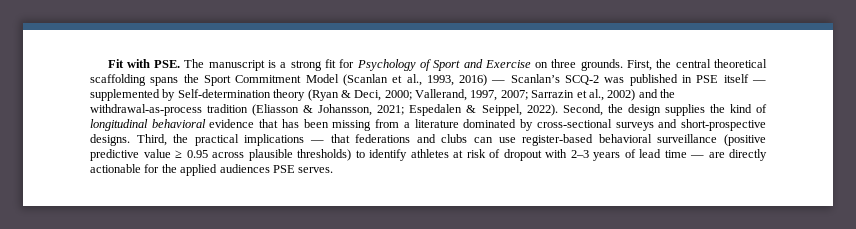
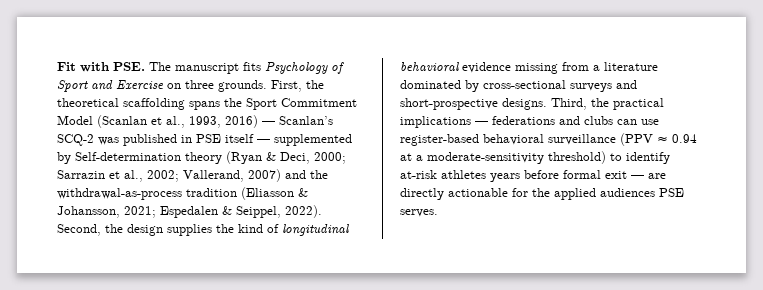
- Fit with PSE. The manuscript is a strong fit for Psychology of Sport and Exercise on three grounds.
+ Fit with PSE. The manuscript fits Psychology of Sport and Exercise on three grounds.
- First, the central theoretical scaffolding spans the Sport Commitment Model (Scanlan et al., 1993, 2016) — Scanlan’s SCQ-2 was published in PSE itself — supplemented by Self-determination theory (Ryan & Deci, 2000; Vallerand, 1997, 2007; Sarrazin et al., 2002) and the withdrawal-as-process tradition (Eliasson & Johansson, 2021; Espedalen & Seippel, 2022).
+ First, the theoretical scaffolding spans the Sport Commitment Model (Scanlan et al., 1993, 2016) — Scanlan’s SCQ-2 was published in PSE itself — supplemented by Self-determination theory (Ryan & Deci, 2000; Sarrazin et al., 2002; Vallerand, 2007) and the withdrawal-as-process tradition (Eliasson & Johansson, 2021; Espedalen & Seippel, 2022).
- Second, the design supplies the kind of longitudinal behavioral evidence that has been missing from a literature dominated by cross-sectional surveys and short-prospective designs.
+ Second, the design supplies the kind of longitudinal behavioral evidence missing from a literature dominated by cross-sectional surveys and short-prospective designs.
- Third, the practical implications — that federations and clubs can use register-based behavioral surveillance (positive predictive value ≥ 0.95 across plausible thresholds) to identify athletes at risk of dropout with 2–3 years of lead time — are directly actionable for the applied audiences PSE serves.
+ Third, the practical implications — federations and clubs can use register-based behavioral surveillance (PPV ≈ 0.94 at a moderate-sensitivity threshold) to identify at-risk athletes years before formal exit — are directly actionable for the applied audiences PSE serves.

